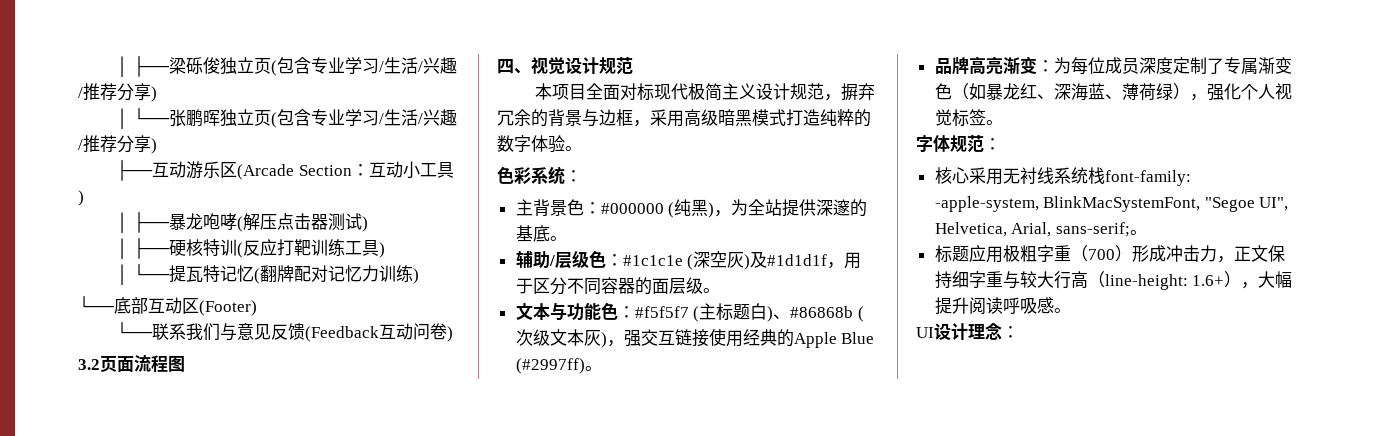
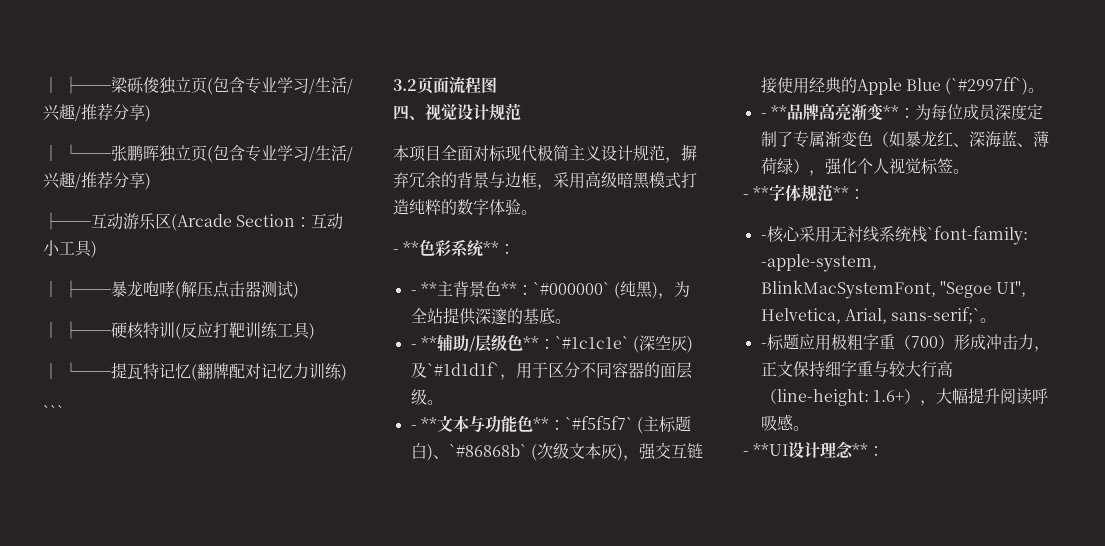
- └──底部互动区(Footer)
- └──联系我们与意见反馈(Feedback互动问卷)
+ ```
- 色彩系统：
- 主背景色：#000000 (纯黑)，为全站提供深邃的基底。
+ - **色彩系统**：
+ - **主背景色**：`#000000` (纯黑)，为全站提供深邃的基底。
- 辅助/层级色：#1c1c1e (深空灰)及#1d1d1f，用于区分不同容器的面层级。
+ - **辅助/层级色**：`#1c1c1e` (深空灰)及`#1d1d1f`，用于区分不同容器的面层级。
- 文本与功能色：#f5f5f7 (主标题白)、#86868b (次级文本灰)，强交互链接使用经典的Apple Blue (#2997ff)。
- 品牌高亮渐变：为每位成员深度定制了专属渐变色（如暴龙红、深海蓝、薄荷绿），强化个人视觉标签。
+ - **文本与功能色**：`#f5f5f7` (主标题白)、`#86868b` (次级文本灰)，强交互链接使用经典的Apple Blue (`#2997ff`)。
+ - **品牌高亮渐变**：为每位成员深度定制了专属渐变色（如暴龙红、深海蓝、薄荷绿），强化个人视觉标签。
- 字体规范：
- 核心采用无衬线系统栈font-family: -apple-system, BlinkMacSystemFont, "Segoe UI", Helvetica, Arial, sans-serif;。
- 标题应用极粗字重（700）形成冲击力，正文保持细字重与较大行高（line-height: 1.6+），大幅提升阅读呼吸感。
+ - **字体规范**：
+ -核心采用无衬线系统栈`font-family: -apple-system, BlinkMacSystemFont, "Segoe UI", Helvetica, Arial, sans-serif;`。
+ -标题应用极粗字重（700）形成冲击力，正文保持细字重与较大行高（line-height: 1.6+），大幅提升阅读呼吸感。
- UI设计理念：
+ - **UI设计理念**：

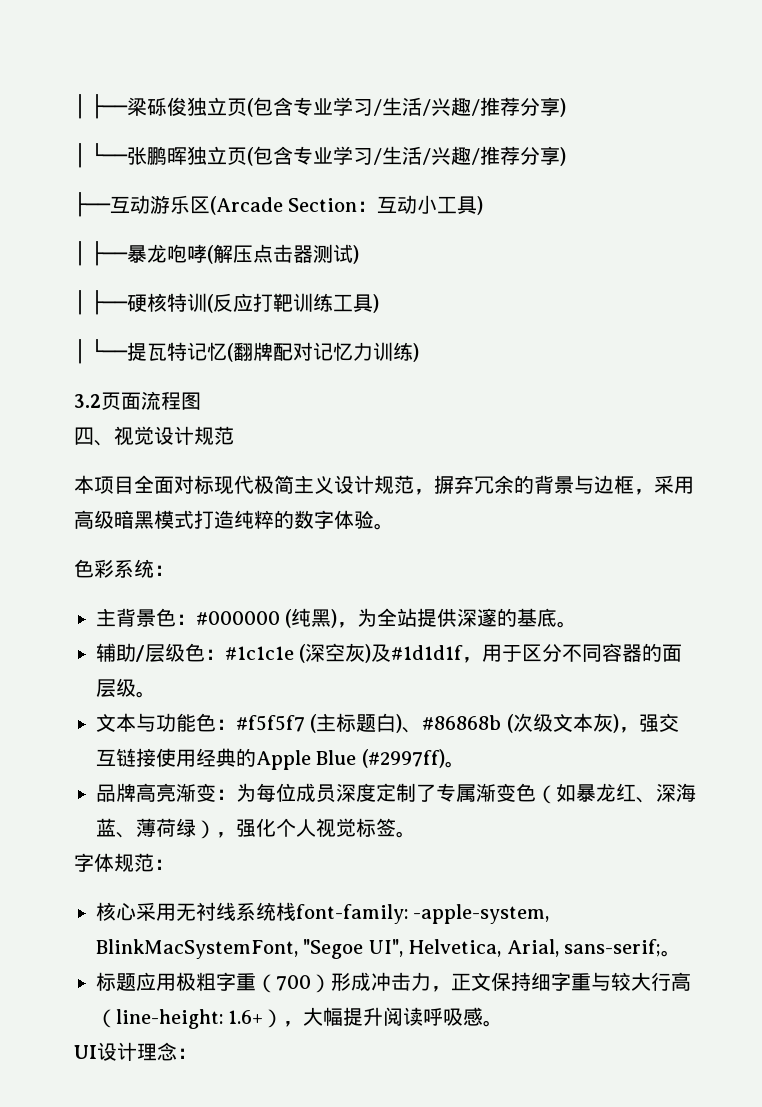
- ```
- - **色彩系统**：
- - **主背景色**：`#000000` (纯黑)，为全站提供深邃的基底。
+ 色彩系统：
+ 主背景色：#000000 (纯黑)，为全站提供深邃的基底。
- - **辅助/层级色**：`#1c1c1e` (深空灰)及`#1d1d1f`，用于区分不同容器的面层级。
+ 辅助/层级色：#1c1c1e (深空灰)及#1d1d1f，用于区分不同容器的面层级。
- - **文本与功能色**：`#f5f5f7` (主标题白)、`#86868b` (次级文本灰)，强交互链接使用经典的Apple Blue (`#2997ff`)。
- - **品牌高亮渐变**：为每位成员深度定制了专属渐变色（如暴龙红、深海蓝、薄荷绿），强化个人视觉标签。
+ 文本与功能色：#f5f5f7 (主标题白)、#86868b (次级文本灰)，强交互链接使用经典的Apple Blue (#2997ff)。
+ 品牌高亮渐变：为每位成员深度定制了专属渐变色（如暴龙红、深海蓝、薄荷绿），强化个人视觉标签。
- - **字体规范**：
- -核心采用无衬线系统栈`font-family: -apple-system, BlinkMacSystemFont, "Segoe UI", Helvetica, Arial, sans-serif;`。
- -标题应用极粗字重（700）形成冲击力，正文保持细字重与较大行高（line-height: 1.6+），大幅提升阅读呼吸感。
+ 字体规范：
+ 核心采用无衬线系统栈font-family: -apple-system, BlinkMacSystemFont, "Segoe UI", Helvetica, Arial, sans-serif;。
+ 标题应用极粗字重（700）形成冲击力，正文保持细字重与较大行高（line-height: 1.6+），大幅提升阅读呼吸感。
- - **UI设计理念**：
+ UI设计理念：

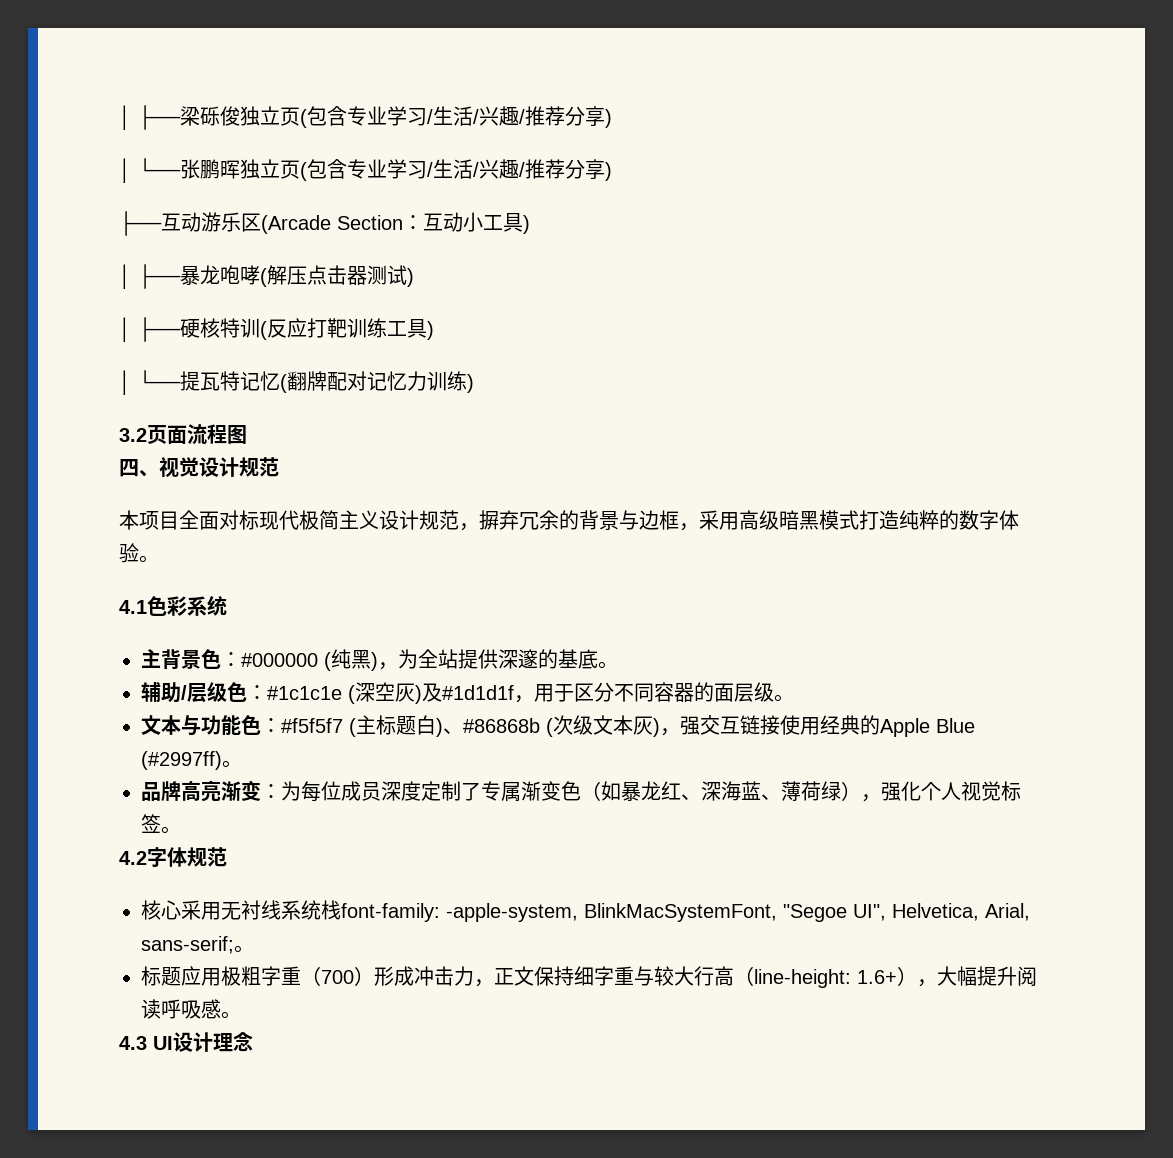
- 色彩系统：
+ 4.1色彩系统
- 字体规范：
+ 4.2字体规范
- UI设计理念：
+ 4.3 UI设计理念

